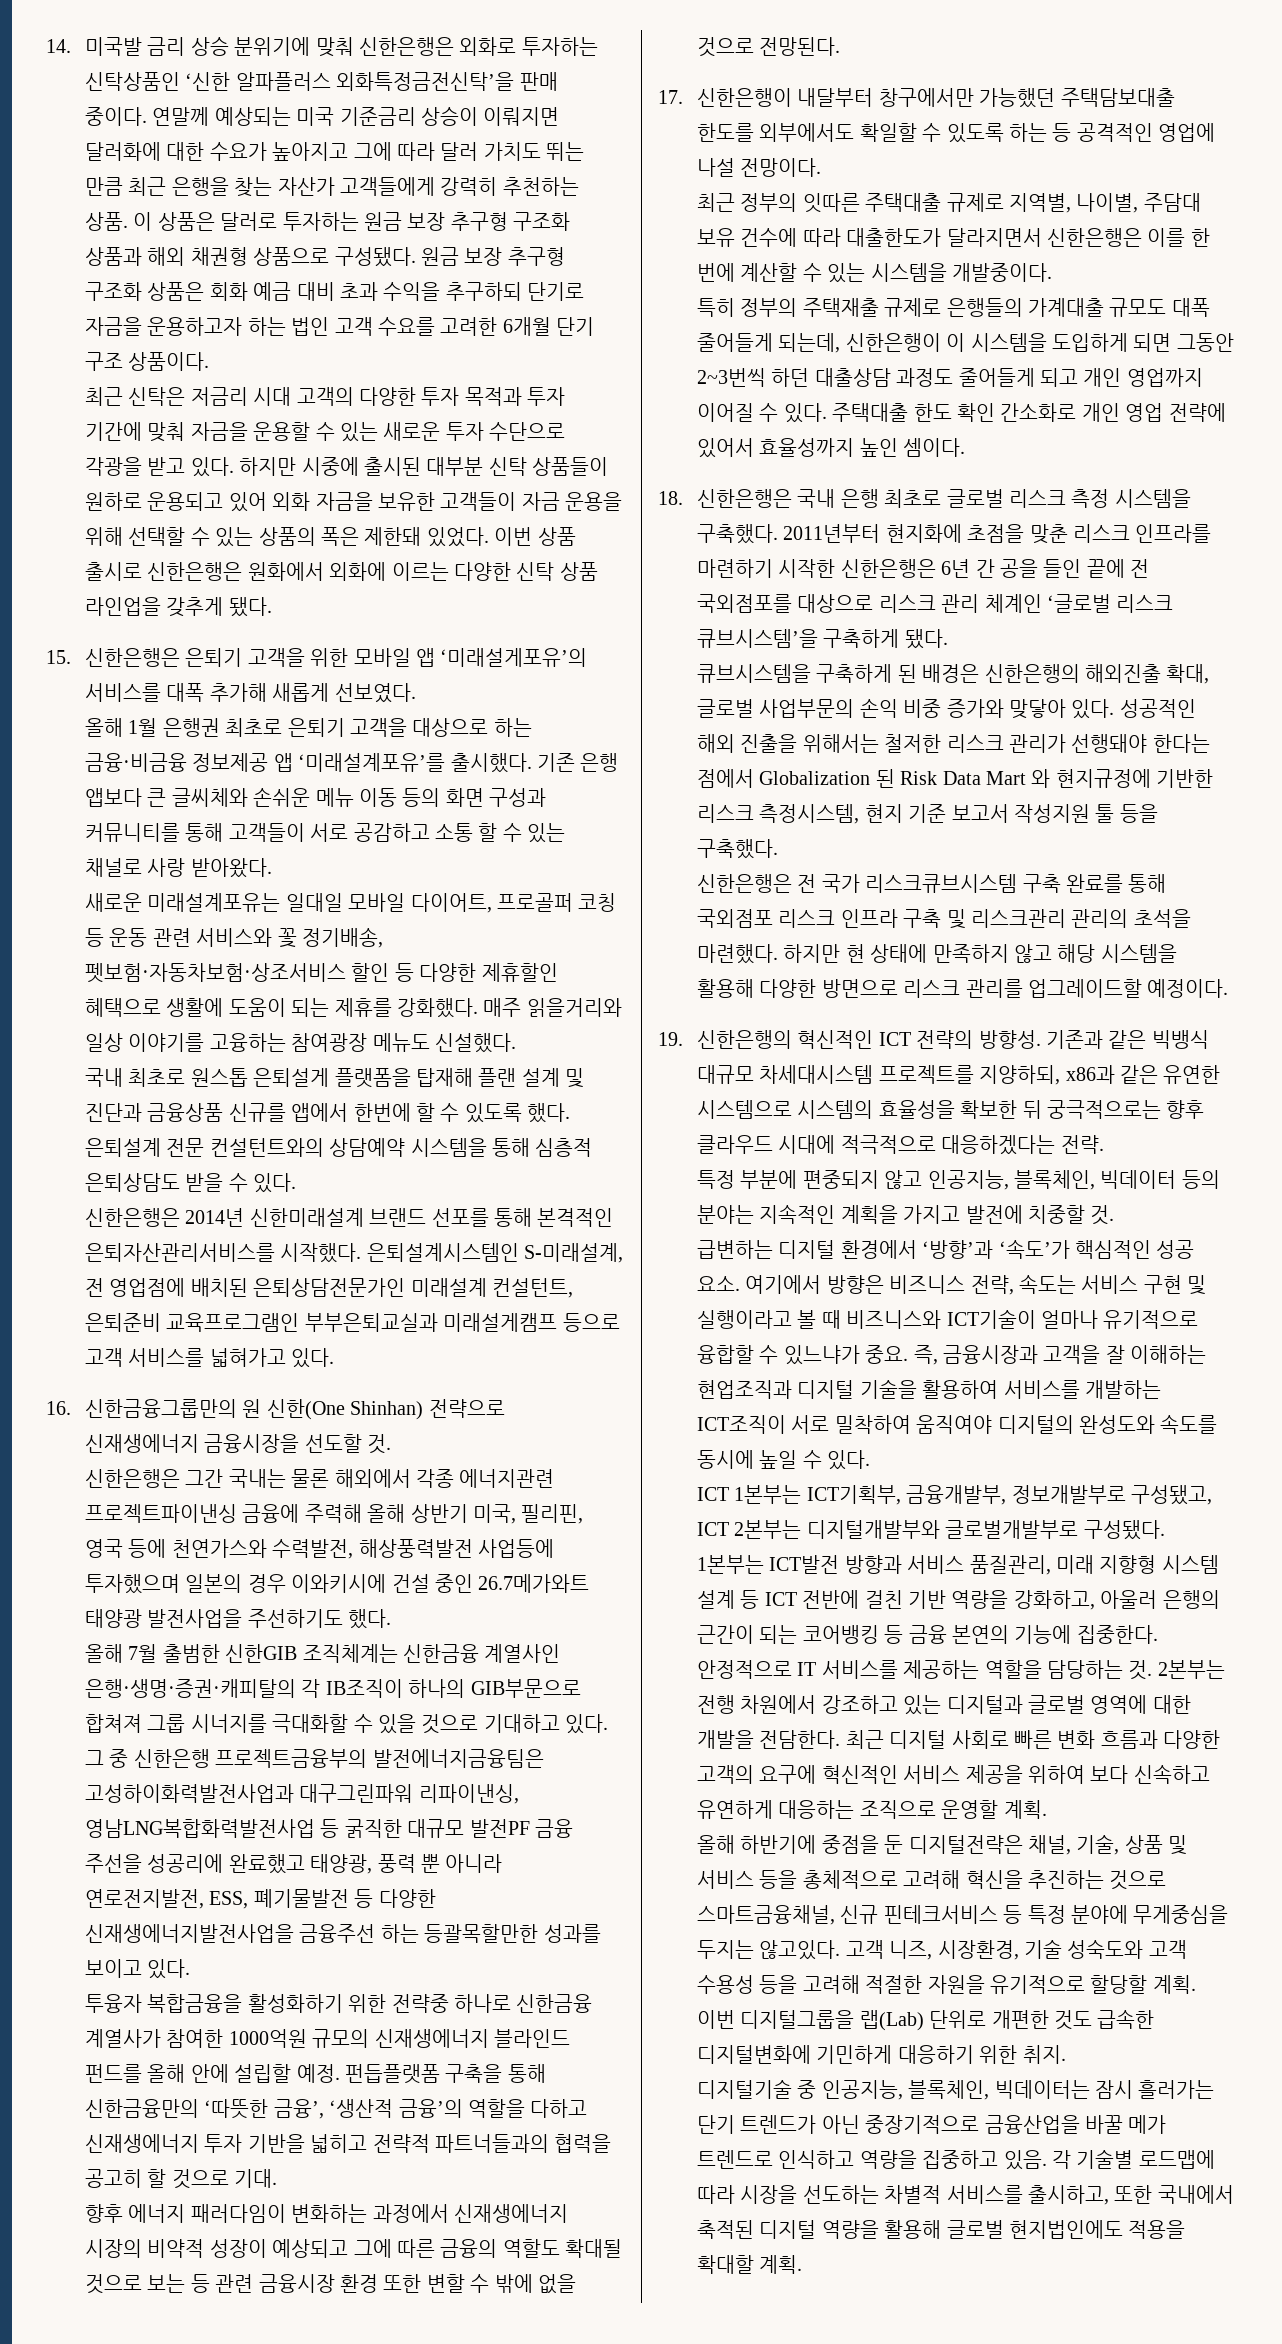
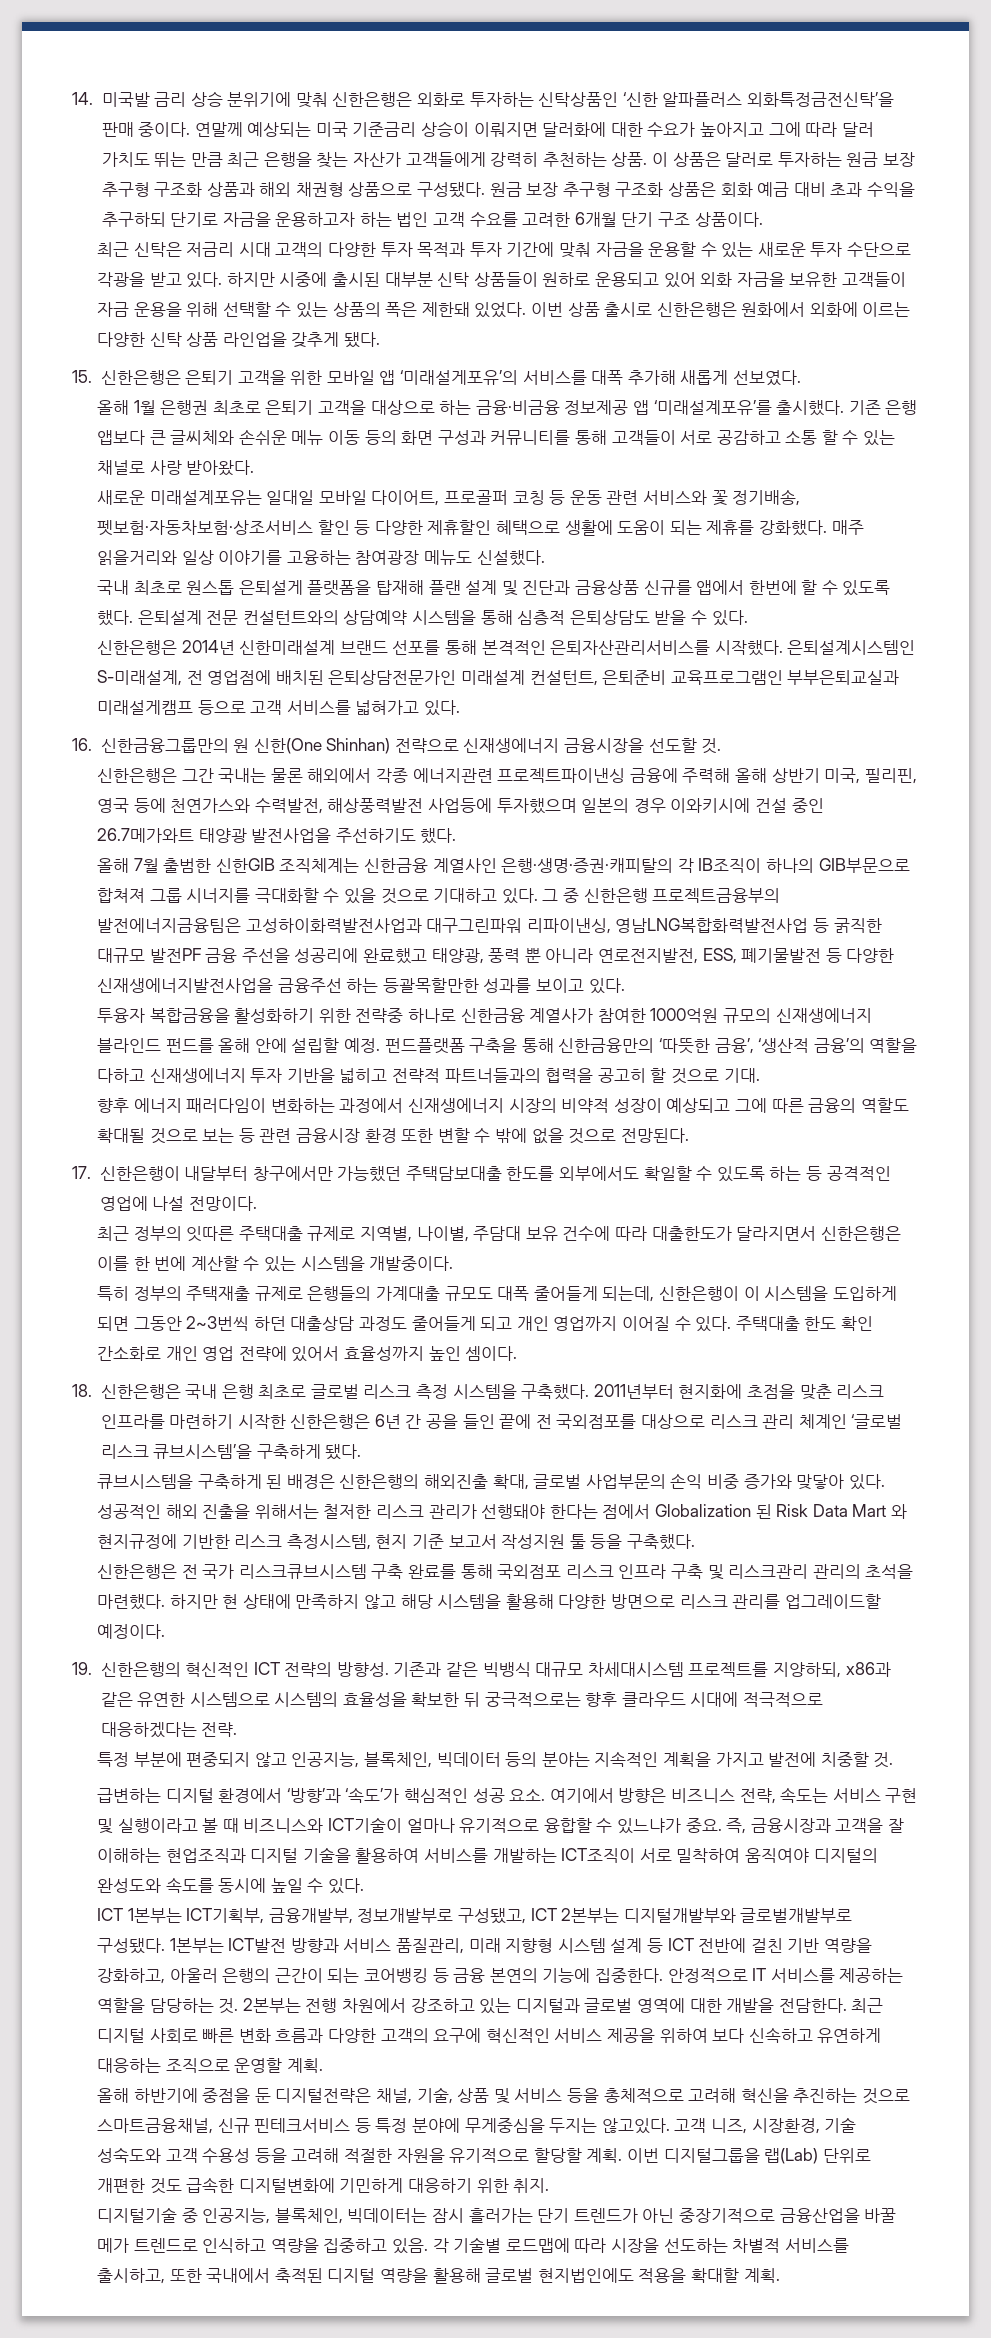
- 펀듭플랫폼 구축을 통해 신한금융만의 ‘따뜻한 금융’, ‘생산적 금융’의 역할을 다하고 신재생에너지 투자 기반을 넓히고 전략적 파트너들과의 협력을 공고히 할 것으로 기대.
+ 펀드플랫폼 구축을 통해 신한금융만의 ‘따뜻한 금융’, ‘생산적 금융’의 역할을 다하고 신재생에너지 투자 기반을 넓히고 전략적 파트너들과의 협력을 공고히 할 것으로 기대.

